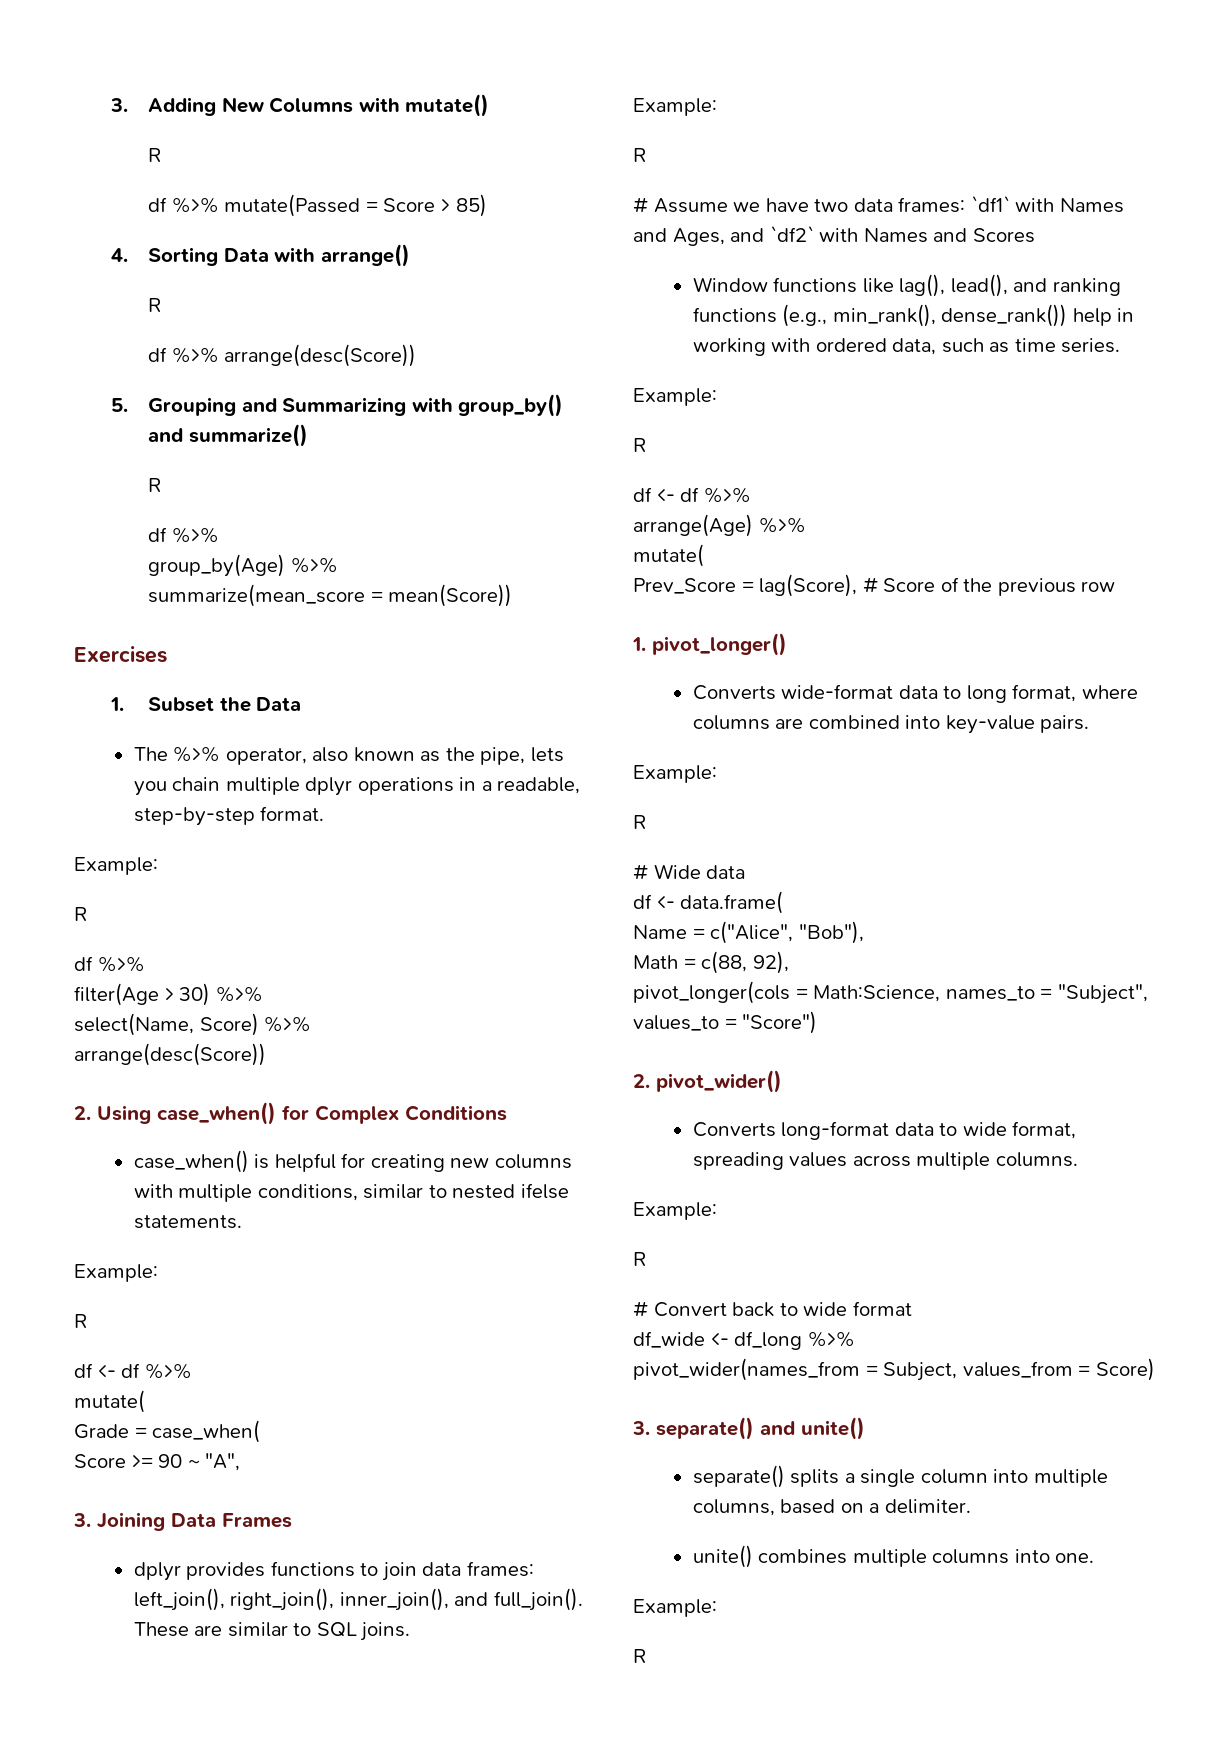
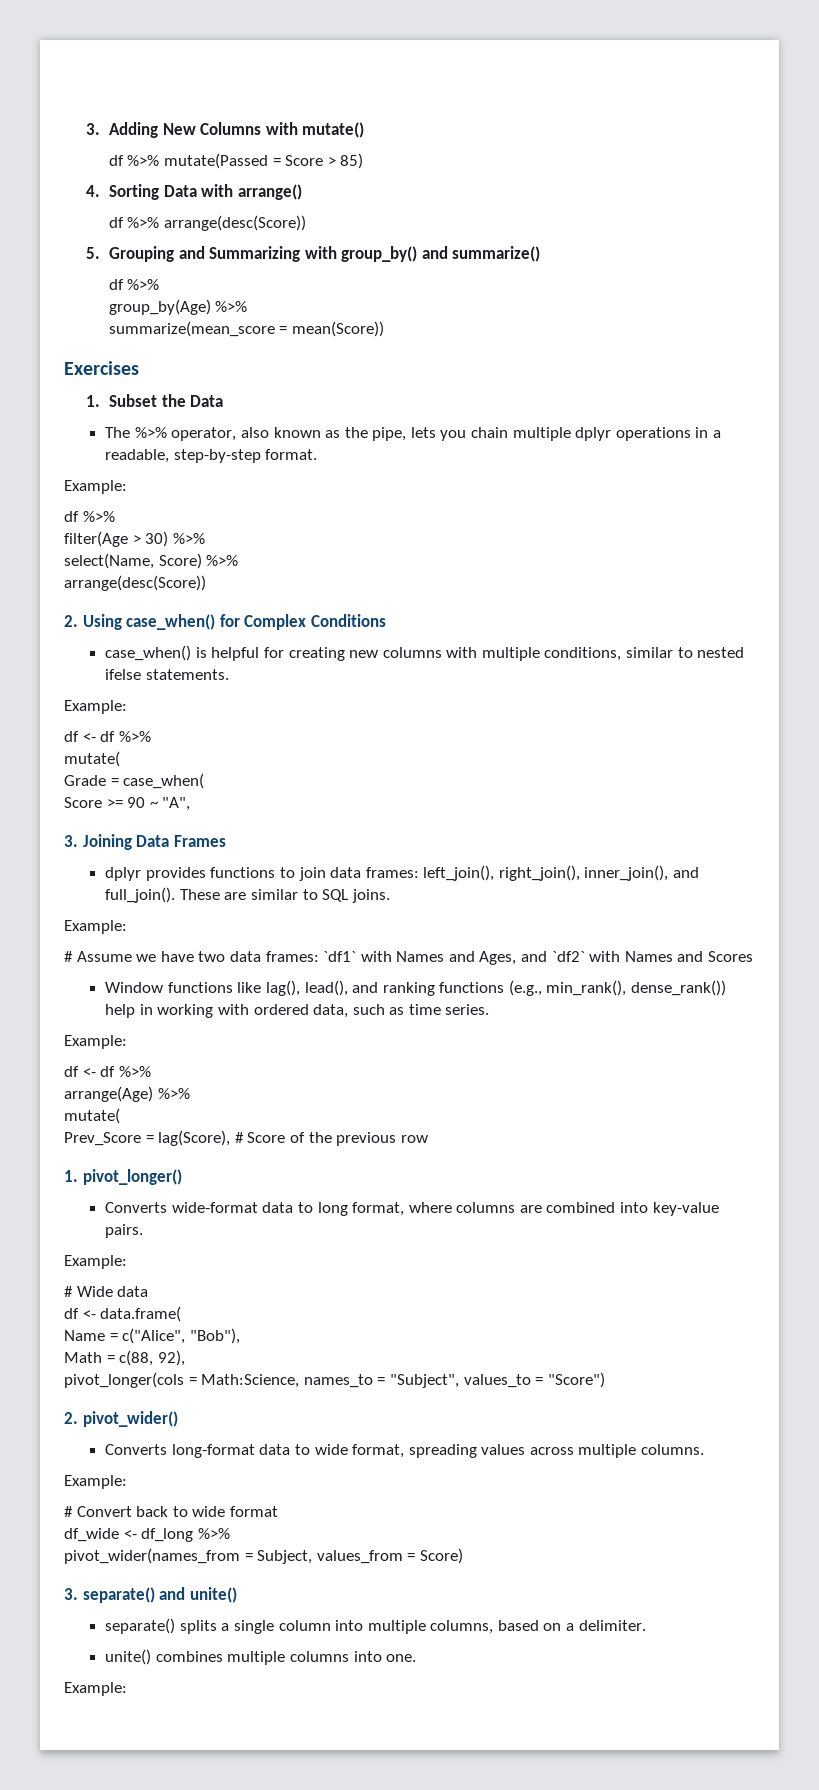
  3. Adding New Columns with mutate()
- R
  4. Sorting Data with arrange()
- R
  5. Grouping and Summarizing with group_by() and summarize()
- R
  The %>% operator, also known as the pipe, lets you chain multiple dplyr operations in a readable, step-by-step format.
  Example:
- R
  case_when() is helpful for creating new columns with multiple conditions, similar to nested ifelse statements.
  Example:
- R
  These are similar to SQL joins.
  Example:
- R
  Window functions like lag(), lead(), and ranking functions (e.g., min_rank(), dense_rank()) help in working with ordered data, such as time series.
  Example:
- R
  Converts wide-format data to long format, where columns are combined into key-value pairs.
  Example:
- R
  Converts long-format data to wide format, spreading values across multiple columns.
  Example:
- R
  unite() combines multiple columns into one.
  Example:
- R

